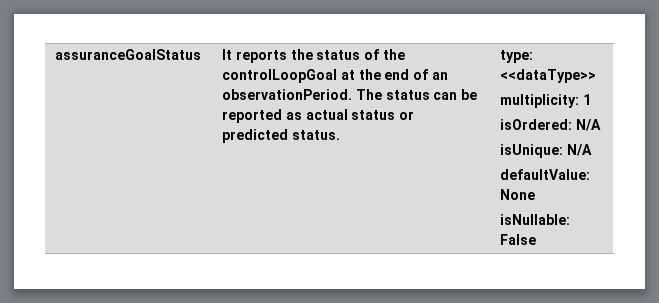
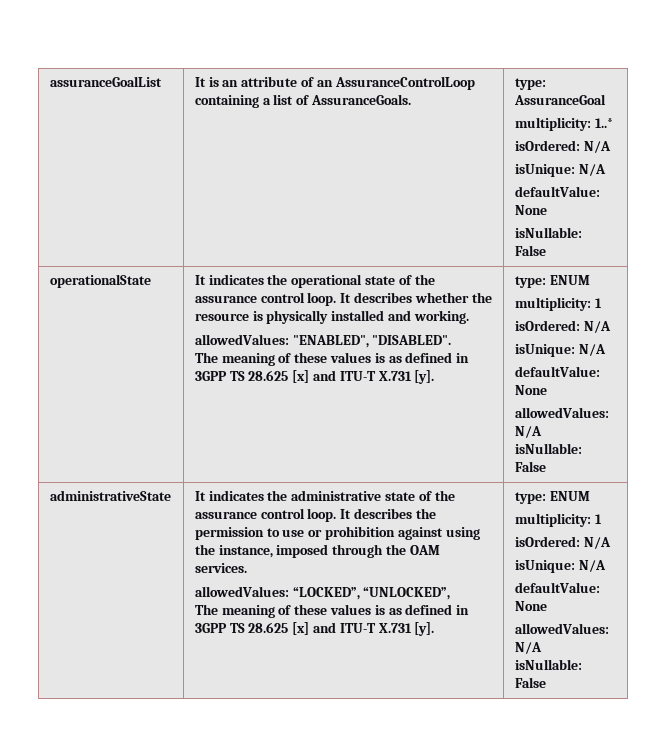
- assuranceGoalStatus | It reports the status of the controlLoopGoal at the end of an observationPeriod. The status can be reported as actual status or predicted status. | type: <<dataType>>
+ assuranceGoalList | It is an attribute of an AssuranceControlLoop containing a list of AssuranceGoals. | type: AssuranceGoal
+ multiplicity: 1..*
+ isOrdered: N/A
+ isUnique: N/A
+ defaultValue: None
+ isNullable: False
+ operationalState | It indicates the operational state of the assurance control loop. It describes whether the resource is physically installed and working.
+ allowedValues: "ENABLED", "DISABLED".
+ The meaning of these values is as defined in 3GPP TS 28.625 [x] and ITU-T X.731 [y]. | type: ENUM
  multiplicity: 1
  isOrdered: N/A
  isUnique: N/A
  defaultValue: None
+ allowedValues: N/A
+ isNullable: False
+ administrativeState | It indicates the administrative state of the assurance control loop. It describes the permission to use or prohibition against using the instance, imposed through the OAM services.
+ allowedValues: “LOCKED”, “UNLOCKED”,
+ The meaning of these values is as defined in 3GPP TS 28.625 [x] and ITU-T X.731 [y]. | type: ENUM
+ multiplicity: 1
+ isOrdered: N/A
+ isUnique: N/A
+ defaultValue: None
+ allowedValues: N/A

